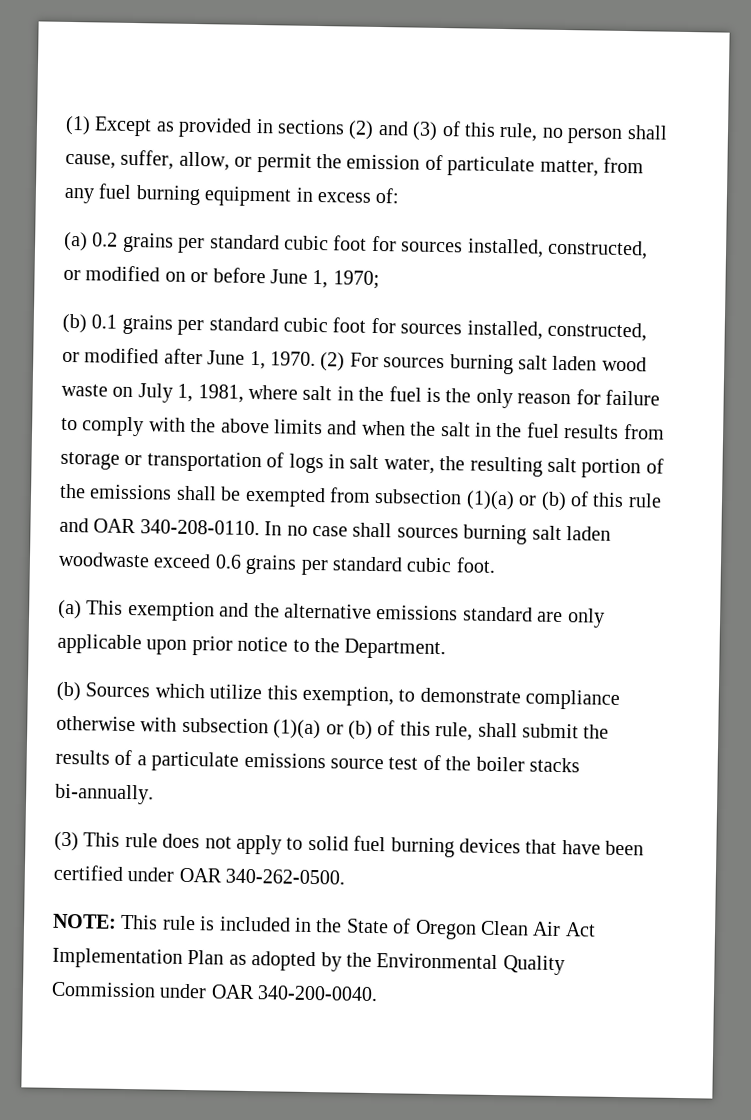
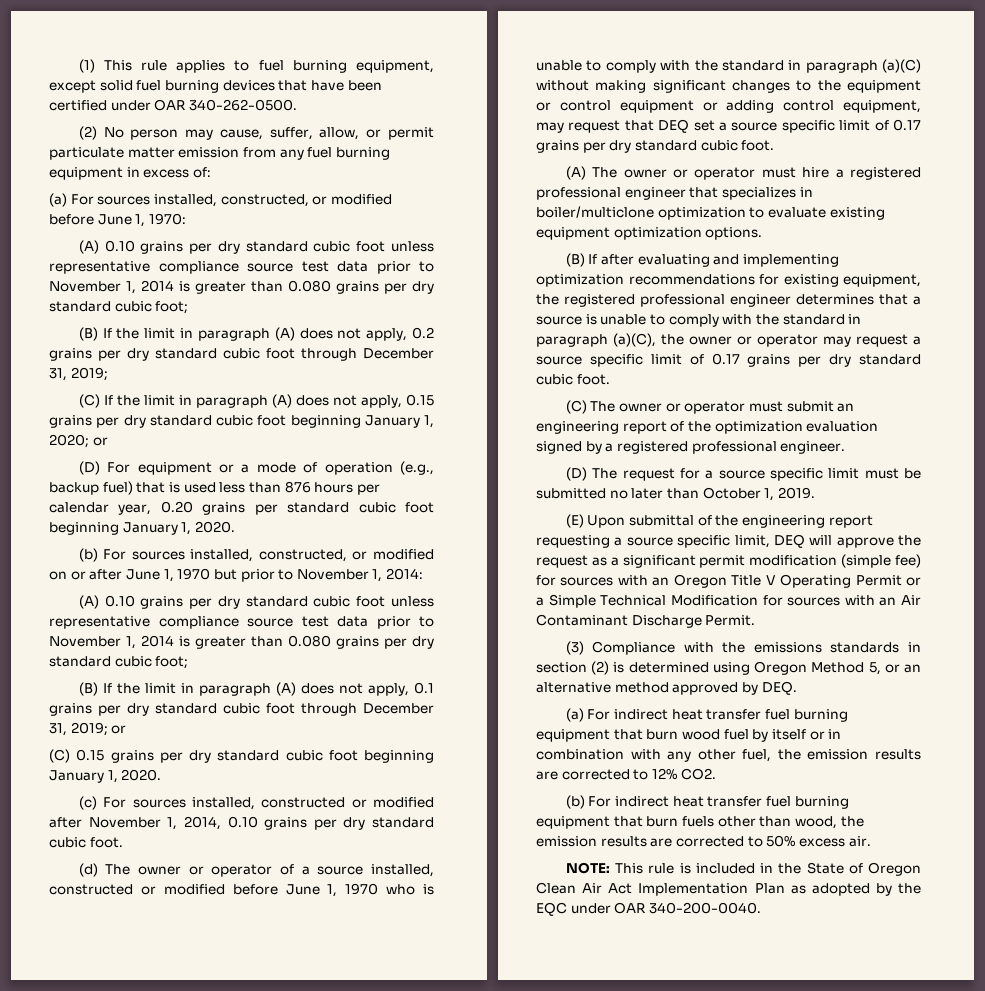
- (1) Except as provided in sections (2) and (3) of this rule, no person shall cause, suffer, allow, or permit the emission of particulate matter, from any fuel burning equipment in excess of:
- (a) 0.2 grains per standard cubic foot for sources installed, constructed, or modified on or before June 1, 1970;
- (b) 0.1 grains per standard cubic foot for sources installed, constructed, or modified after June 1, 1970. (2) For sources burning salt laden wood waste on July 1, 1981, where salt in the fuel is the only reason for failure to comply with the above limits and when the salt in the fuel results from storage or transportation of logs in salt water, the resulting salt portion of the emissions shall be exempted from subsection (1)(a) or (b) of this rule and OAR 340-208-0110. In no case shall sources burning salt laden woodwaste exceed 0.6 grains per standard cubic foot.
- (a) This exemption and the alternative emissions standard are only applicable upon prior notice to the Department.
- (b) Sources which utilize this exemption, to demonstrate compliance otherwise with subsection (1)(a) or (b) of this rule, shall submit the results of a particulate emissions source test of the boiler stacks bi-annually.
- (3) This rule does not apply to solid fuel burning devices that have been certified under OAR 340-262-0500.
+ (1) This rule applies to fuel burning equipment, except solid fuel burning devices that have been certified under OAR 340-262-0500.
+ (2) No person may cause, suffer, allow, or permit particulate matter emission from any fuel burning equipment in excess of:
+ (a) For sources installed, constructed, or modified before June 1, 1970:
+ (A) 0.10 grains per dry standard cubic foot unless representative compliance source test data prior to November 1, 2014 is greater than 0.080 grains per dry standard cubic foot;
+ (B) If the limit in paragraph (A) does not apply, 0.2 grains per dry standard cubic foot through December 31, 2019;
+ (C) If the limit in paragraph (A) does not apply, 0.15 grains per dry standard cubic foot beginning January 1, 2020; or
+ (D) For equipment or a mode of operation (e.g., backup fuel) that is used less than 876 hours per calendar year, 0.20 grains per standard cubic foot beginning January 1, 2020.
+ (b) For sources installed, constructed, or modified on or after June 1, 1970 but prior to November 1, 2014:
+ (A) 0.10 grains per dry standard cubic foot unless representative compliance source test data prior to November 1, 2014 is greater than 0.080 grains per dry standard cubic foot;
+ (B) If the limit in paragraph (A) does not apply, 0.1 grains per dry standard cubic foot through December 31, 2019; or
+ (C) 0.15 grains per dry standard cubic foot beginning January 1, 2020.
+ (c) For sources installed, constructed or modified after November 1, 2014, 0.10 grains per dry standard cubic foot.
+ (d) The owner or operator of a source installed, constructed or modified before June 1, 1970 who is unable to comply with the standard in paragraph (a)(C) without making significant changes to the equipment or control equipment or adding control equipment, may request that DEQ set a source specific limit of 0.17 grains per dry standard cubic foot.
+ (A) The owner or operator must hire a registered professional engineer that specializes in boiler/multiclone optimization to evaluate existing equipment optimization options.
+ (B) If after evaluating and implementing optimization recommendations for existing equipment, the registered professional engineer determines that a source is unable to comply with the standard in paragraph (a)(C), the owner or operator may request a source specific limit of 0.17 grains per dry standard cubic foot.
+ (C) The owner or operator must submit an engineering report of the optimization evaluation signed by a registered professional engineer.
+ (D) The request for a source specific limit must be submitted no later than October 1, 2019.
+ (E) Upon submittal of the engineering report requesting a source specific limit, DEQ will approve the request as a significant permit modification (simple fee) for sources with an Oregon Title V Operating Permit or a Simple Technical Modification for sources with an Air Contaminant Discharge Permit.
+ (3) Compliance with the emissions standards in section (2) is determined using Oregon Method 5, or an alternative method approved by DEQ.
+ (a) For indirect heat transfer fuel burning equipment that burn wood fuel by itself or in combination with any other fuel, the emission results are corrected to 12% CO2.
+ (b) For indirect heat transfer fuel burning equipment that burn fuels other than wood, the emission results are corrected to 50% excess air.
- NOTE: This rule is included in the State of Oregon Clean Air Act Implementation Plan as adopted by the Environmental Quality Commission under OAR 340-200-0040.
+ NOTE: This rule is included in the State of Oregon Clean Air Act Implementation Plan as adopted by the EQC under OAR 340-200-0040.

